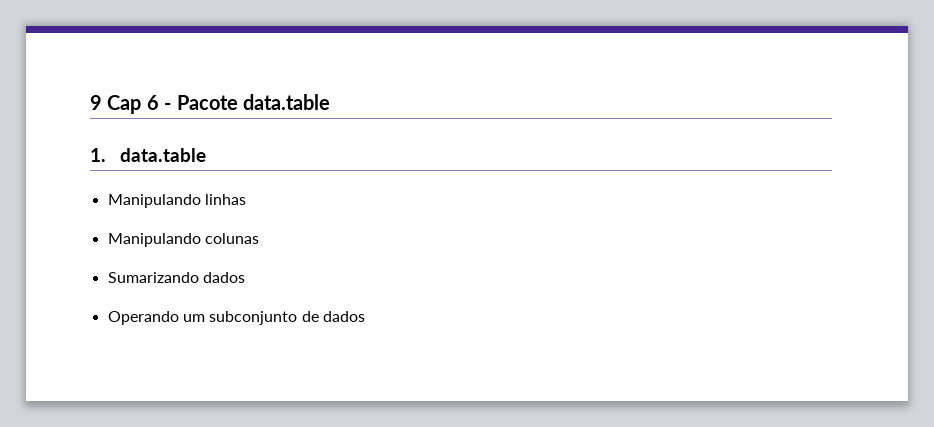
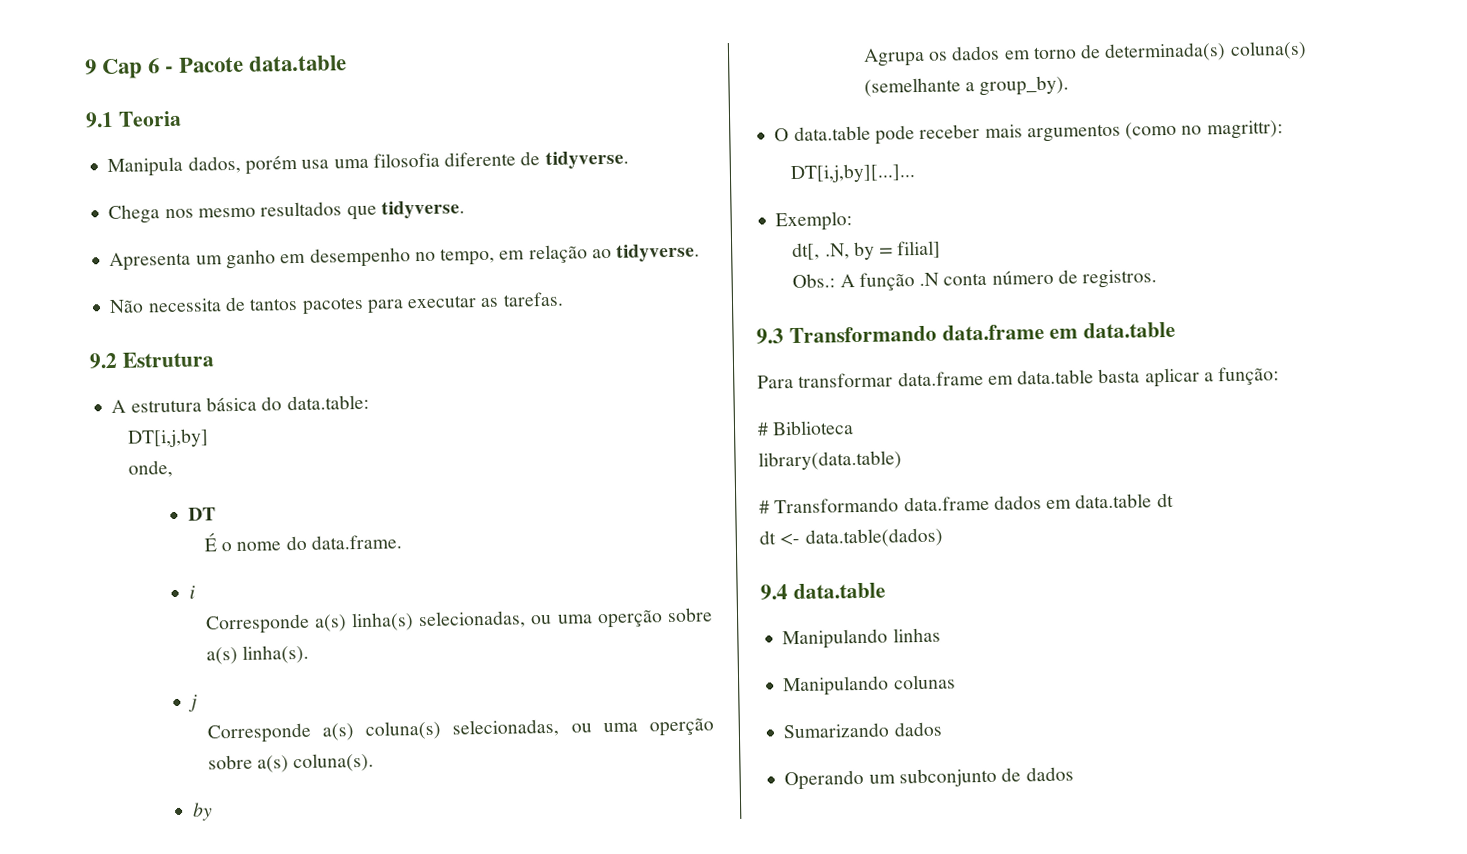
- 1. data.table
+ 9.1 Teoria
+ Manipula dados, porém usa uma filosofia diferente de tidyverse.
+ Chega nos mesmo resultados que tidyverse.
+ Apresenta um ganho em desempenho no tempo, em relação ao tidyverse.
+ Não necessita de tantos pacotes para executar as tarefas.
+ 9.2 Estrutura
+ A estrutura básica do data.table:
+ DT[i,j,by]
+ onde,
+ DT
+ É o nome do data.frame.
+ i
+ Corresponde a(s) linha(s) selecionadas, ou uma operção sobre a(s) linha(s).
+ j
+ Corresponde a(s) coluna(s) selecionadas, ou uma operção sobre a(s) coluna(s).
+ by
+ Agrupa os dados em torno de determinada(s) coluna(s) (semelhante a group_by).
+ O data.table pode receber mais argumentos (como no magrittr):
+ DT[i,j,by][...]...
+ Exemplo:
+ dt[, .N, by = filial]
+ Obs.: A função .N conta número de registros.
+ 9.3 Transformando data.frame em data.table
+ Para transformar data.frame em data.table basta aplicar a função:
+ # Biblioteca
+ library(data.table)
+ # Transformando data.frame dados em data.table dt
+ dt <- data.table(dados)
+ 9.4 data.table

